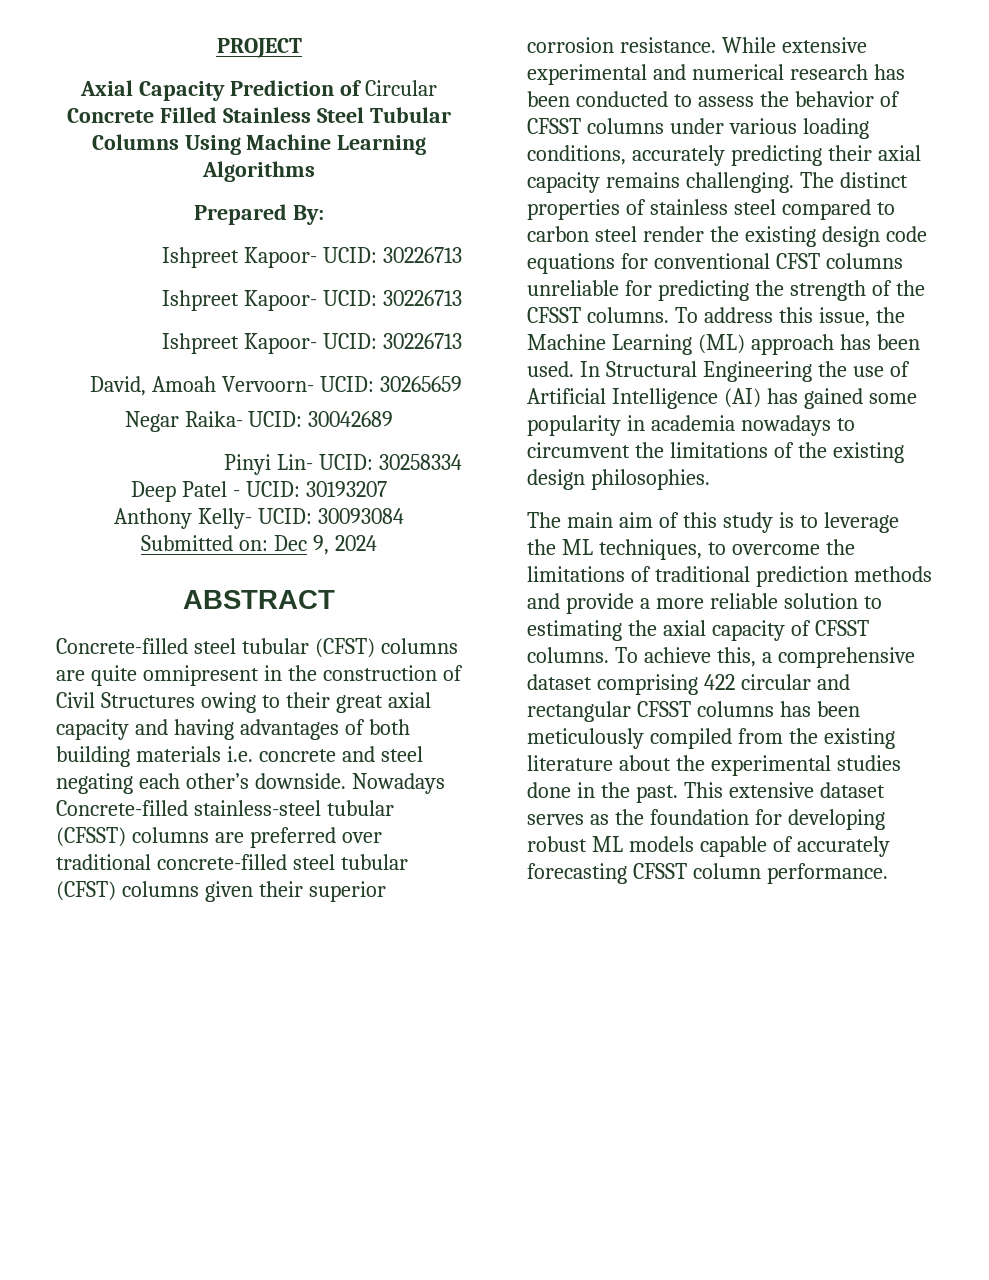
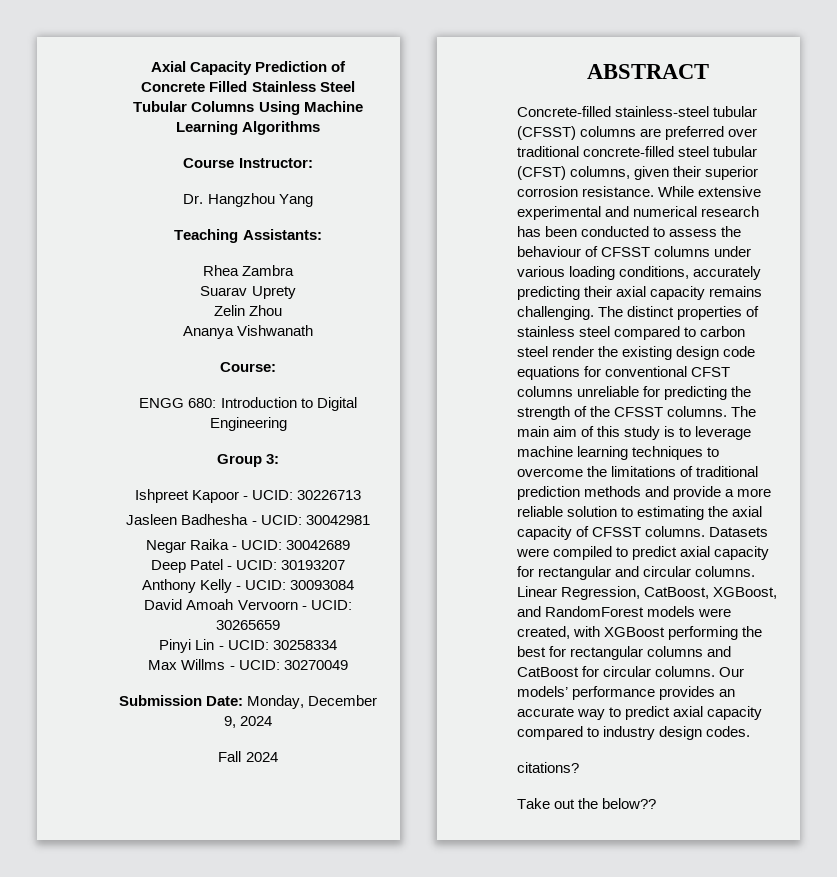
- PROJECT
- Axial Capacity Prediction of Circular Concrete Filled Stainless Steel Tubular Columns Using Machine Learning Algorithms
+ Axial Capacity Prediction of Concrete Filled Stainless Steel Tubular Columns Using Machine Learning Algorithms
- Prepared By:
- Ishpreet Kapoor- UCID: 30226713
- Ishpreet Kapoor- UCID: 30226713
- Ishpreet Kapoor- UCID: 30226713
- David, Amoah Vervoorn- UCID: 30265659
+ Course Instructor:
+ Dr. Hangzhou Yang
+ Teaching Assistants:
+ Rhea Zambra
+ Suarav Uprety
+ Zelin Zhou
+ Ananya Vishwanath
+ Course:
+ ENGG 680: Introduction to Digital Engineering
+ Group 3:
+ Ishpreet Kapoor - UCID: 30226713
+ Jasleen Badhesha - UCID: 30042981
- Negar Raika- UCID: 30042689
+ Negar Raika - UCID: 30042689
- Pinyi Lin- UCID: 30258334
- Anthony Kelly- UCID: 30093084
+ Anthony Kelly - UCID: 30093084
- Submitted on: Dec 9, 2024
+ David Amoah Vervoorn - UCID: 30265659
+ Pinyi Lin - UCID: 30258334
+ Max Willms - UCID: 30270049
+ Submission Date: Monday, December 9, 2024
+ Fall 2024
- Concrete-filled steel tubular (CFST) columns are quite omnipresent in the construction of Civil Structures owing to their great axial capacity and having advantages of both building materials i.e. concrete and steel negating each other’s downside. Nowadays Concrete-filled stainless-steel tubular (CFSST) columns are preferred over traditional concrete-filled steel tubular (CFST) columns given their superior corrosion resistance.
+ Concrete-filled stainless-steel tubular (CFSST) columns are preferred over traditional concrete-filled steel tubular (CFST) columns, given their superior corrosion resistance.
- While extensive experimental and numerical research has been conducted to assess the behavior of CFSST columns under various loading conditions, accurately predicting their axial capacity remains challenging.
+ While extensive experimental and numerical research has been conducted to assess the behaviour of CFSST columns under various loading conditions, accurately predicting their axial capacity remains challenging.
- The distinct properties of stainless steel compared to carbon steel render the existing design code equations for conventional CFST columns unreliable for predicting the strength of the CFSST columns. To address this issue, the Machine Learning (ML) approach has been used. In Structural Engineering the use of Artificial Intelligence (AI) has gained some popularity in academia nowadays to circumvent the limitations of the existing design philosophies.
- The main aim of this study is to leverage the ML techniques, to overcome the limitations of traditional prediction methods and provide a more reliable solution to estimating the axial capacity of CFSST columns.
+ The distinct properties of stainless steel compared to carbon steel render the existing design code equations for conventional CFST columns unreliable for predicting the strength of the CFSST columns. The main aim of this study is to leverage machine learning techniques to overcome the limitations of traditional prediction methods and provide a more reliable solution to estimating the axial capacity of CFSST columns.
- To achieve this, a comprehensive dataset comprising 422 circular and rectangular CFSST columns has been meticulously compiled from the existing literature about the experimental studies done in the past. This extensive dataset serves as the foundation for developing robust ML models capable of accurately forecasting CFSST column performance.
+ Datasets were compiled to predict axial capacity for rectangular and circular columns. Linear Regression, CatBoost, XGBoost, and RandomForest models were created, with XGBoost performing the best for rectangular columns and CatBoost for circular columns. Our models’ performance provides an accurate way to predict axial capacity compared to industry design codes.
+ citations?
+ Take out the below??

